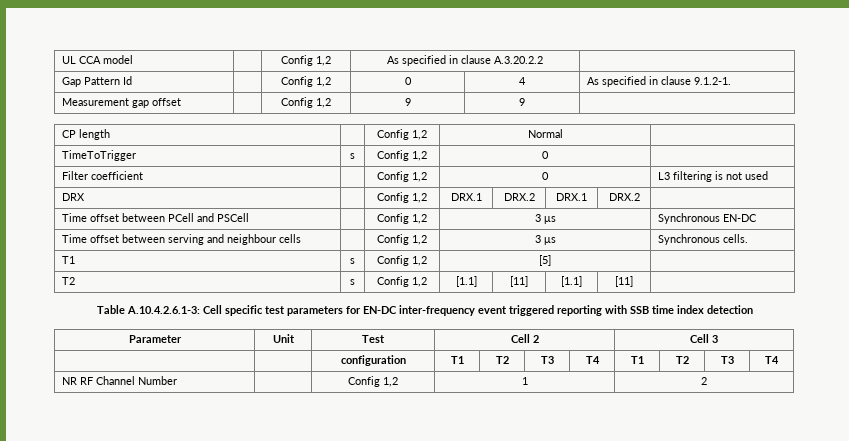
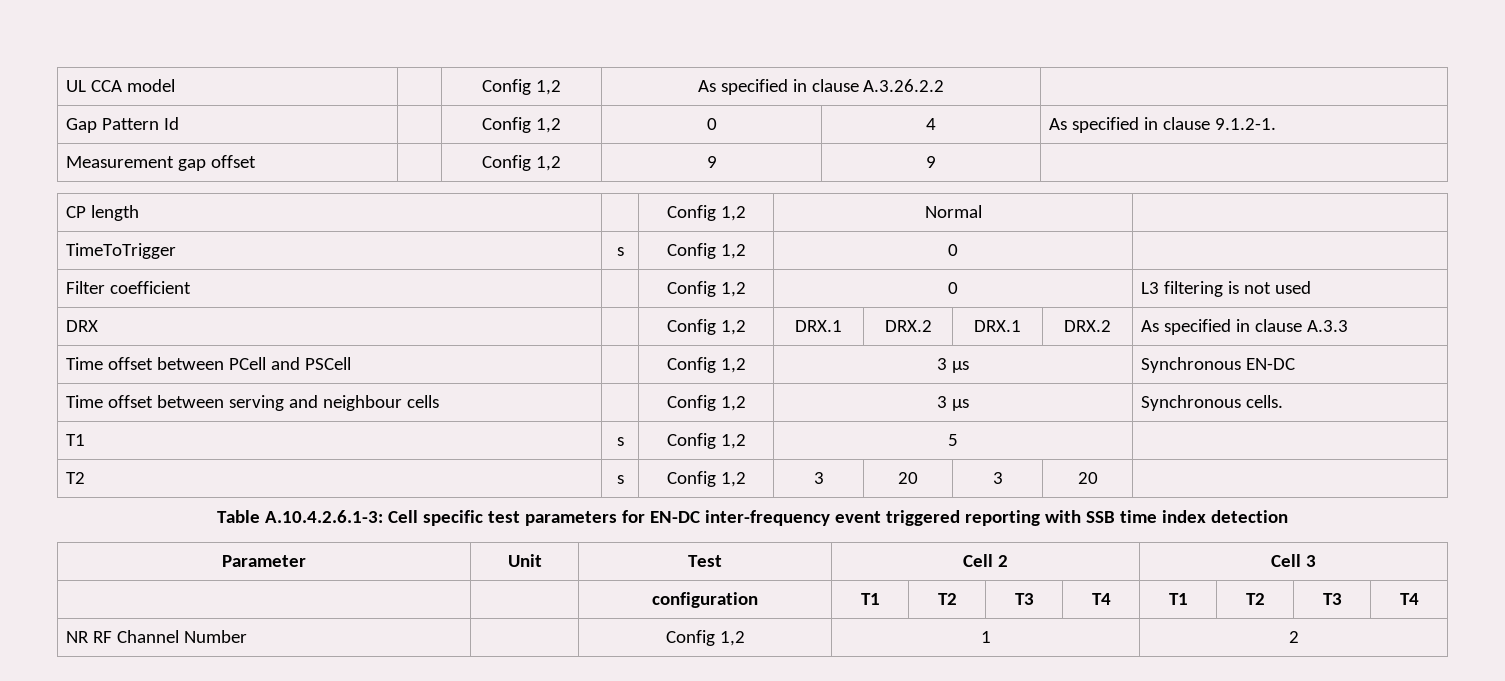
- UL CCA model | | Config 1,2 | As specified in clause A.3.20.2.2 |
+ UL CCA model | | Config 1,2 | As specified in clause A.3.26.2.2 |
- DRX | | Config 1,2 | DRX.1 | DRX.2 | DRX.1 | DRX.2 |
+ DRX | | Config 1,2 | DRX.1 | DRX.2 | DRX.1 | DRX.2 | As specified in clause A.3.3
- T1 | s | Config 1,2 | [5] |
+ T1 | s | Config 1,2 | 5 |
- T2 | s | Config 1,2 | [1.1] | [11] | [1.1] | [11] |
+ T2 | s | Config 1,2 | 3 | 20 | 3 | 20 |

